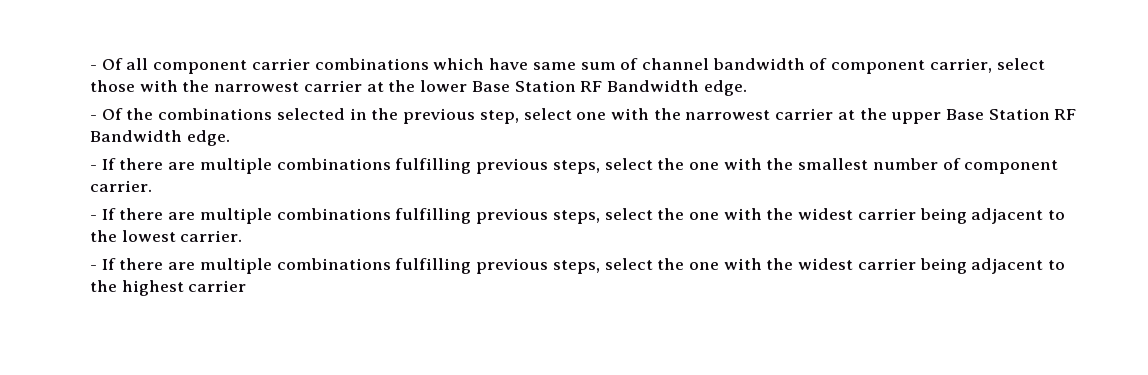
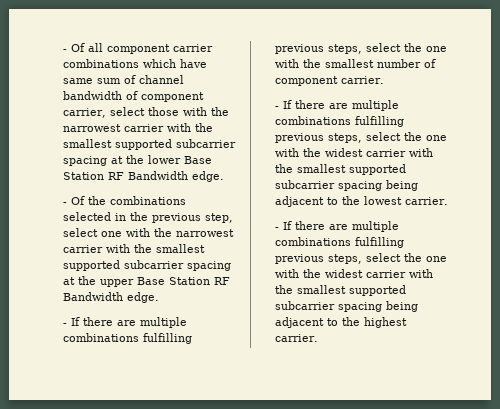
- - Of all component carrier combinations which have same sum of channel bandwidth of component carrier, select those with the narrowest carrier at the lower Base Station RF Bandwidth edge.
+ - Of all component carrier combinations which have same sum of channel bandwidth of component carrier, select those with the narrowest carrier with the smallest supported subcarrier spacing at the lower Base Station RF Bandwidth edge.
- - Of the combinations selected in the previous step, select one with the narrowest carrier at the upper Base Station RF Bandwidth edge.
+ - Of the combinations selected in the previous step, select one with the narrowest carrier with the smallest supported subcarrier spacing at the upper Base Station RF Bandwidth edge.
- - If there are multiple combinations fulfilling previous steps, select the one with the widest carrier being adjacent to the lowest carrier.
+ - If there are multiple combinations fulfilling previous steps, select the one with the widest carrier with the smallest supported subcarrier spacing being adjacent to the lowest carrier.
- - If there are multiple combinations fulfilling previous steps, select the one with the widest carrier being adjacent to the highest carrier
+ - If there are multiple combinations fulfilling previous steps, select the one with the widest carrier with the smallest supported subcarrier spacing being adjacent to the highest carrier.

